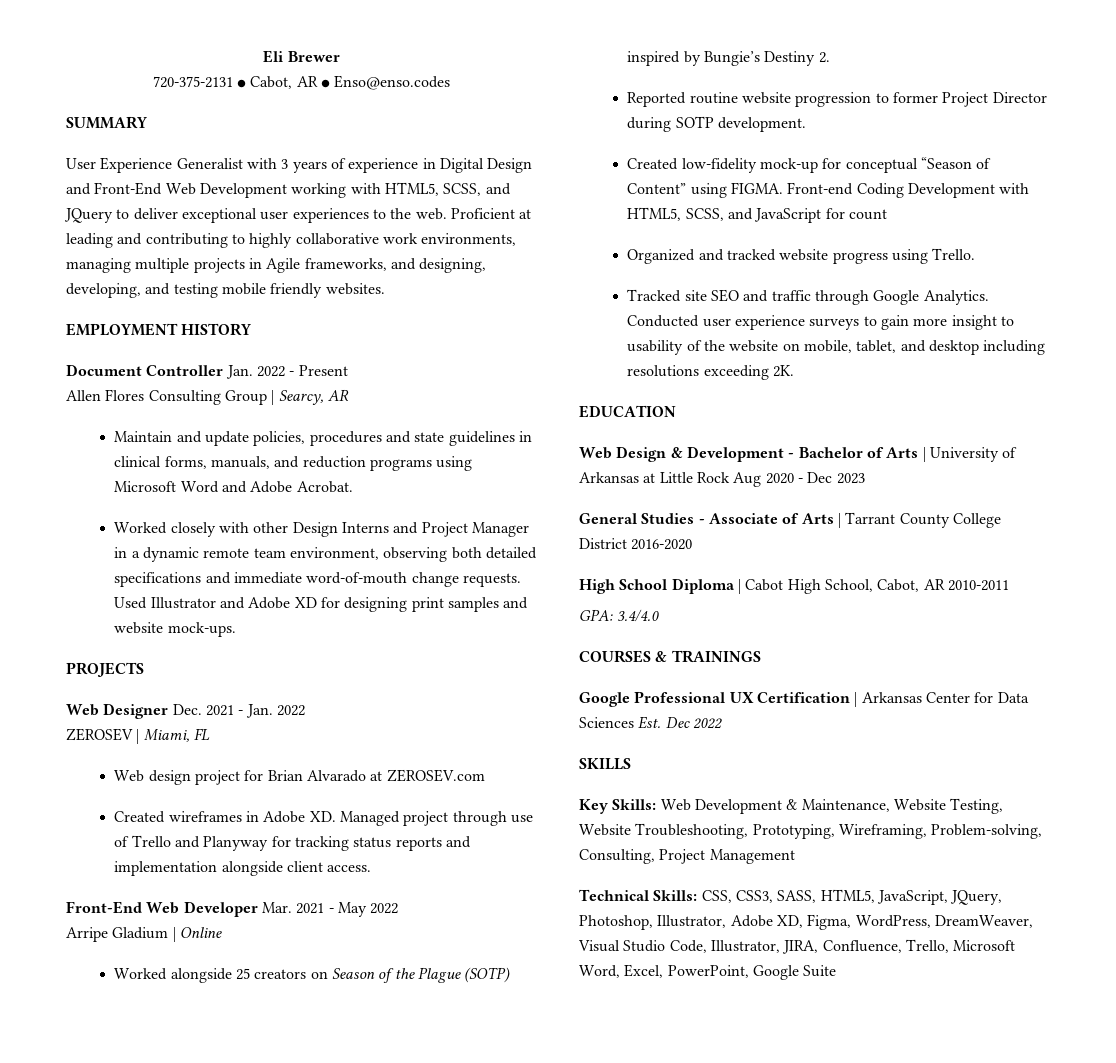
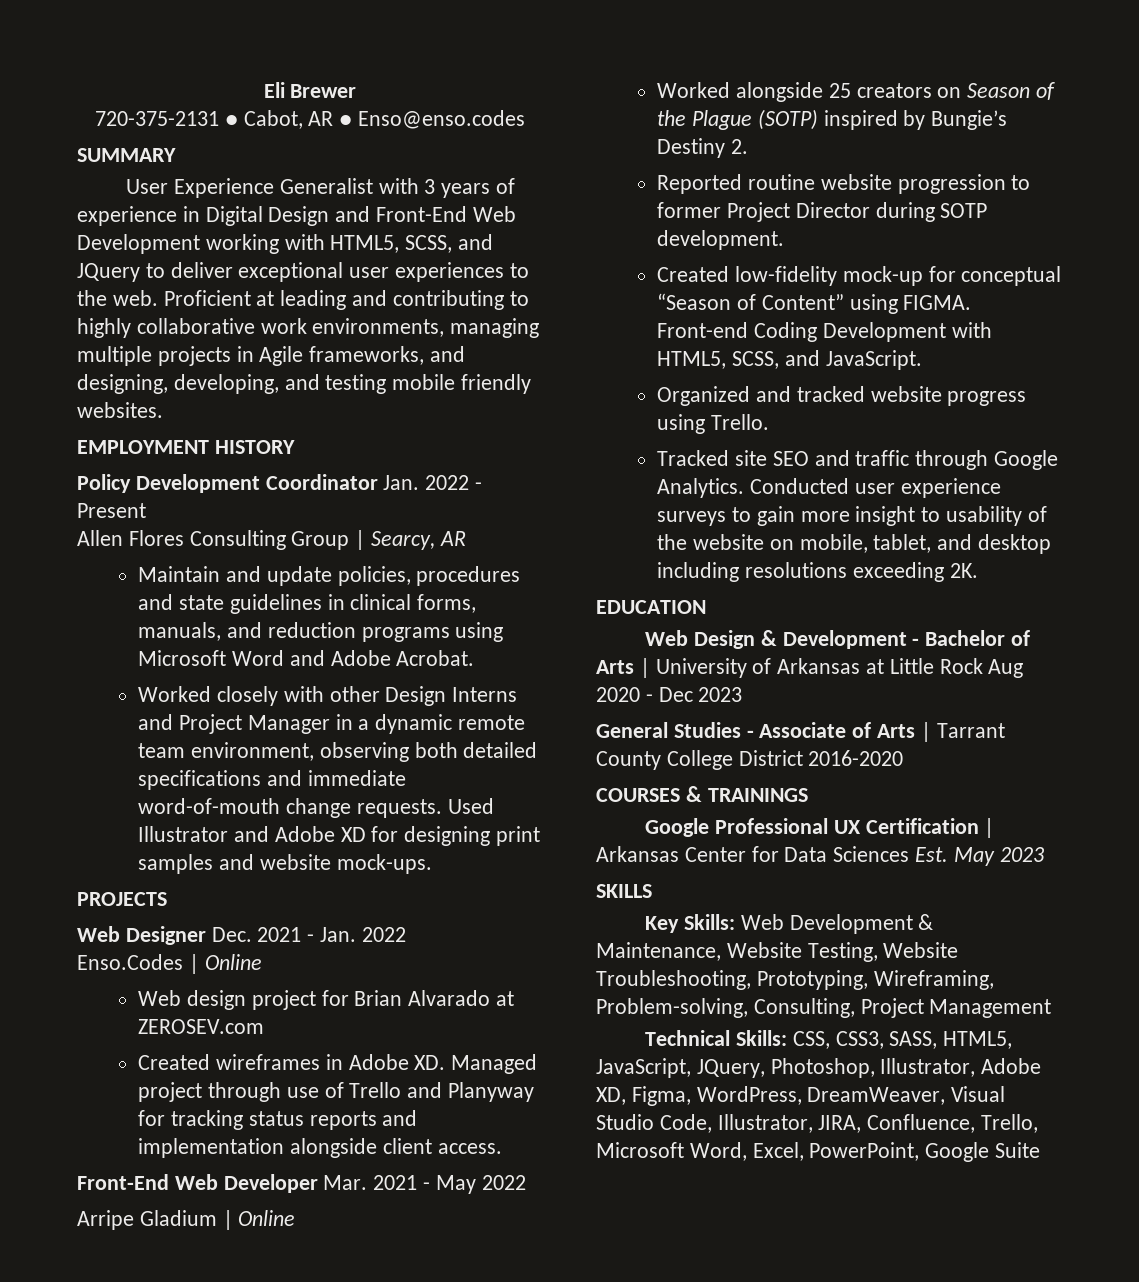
- Document Controller Jan. 2022 - Present
+ Policy Development Coordinator Jan. 2022 - Present
- ZEROSEV | Miami, FL
+ Enso.Codes | Online
- Front-end Coding Development with HTML5, SCSS, and JavaScript for count
+ Front-end Coding Development with HTML5, SCSS, and JavaScript.
- High School Diploma | Cabot High School, Cabot, AR 2010-2011
- GPA: 3.4/4.0
- Google Professional UX Certification | Arkansas Center for Data Sciences Est. Dec 2022
+ Google Professional UX Certification | Arkansas Center for Data Sciences Est. May 2023

